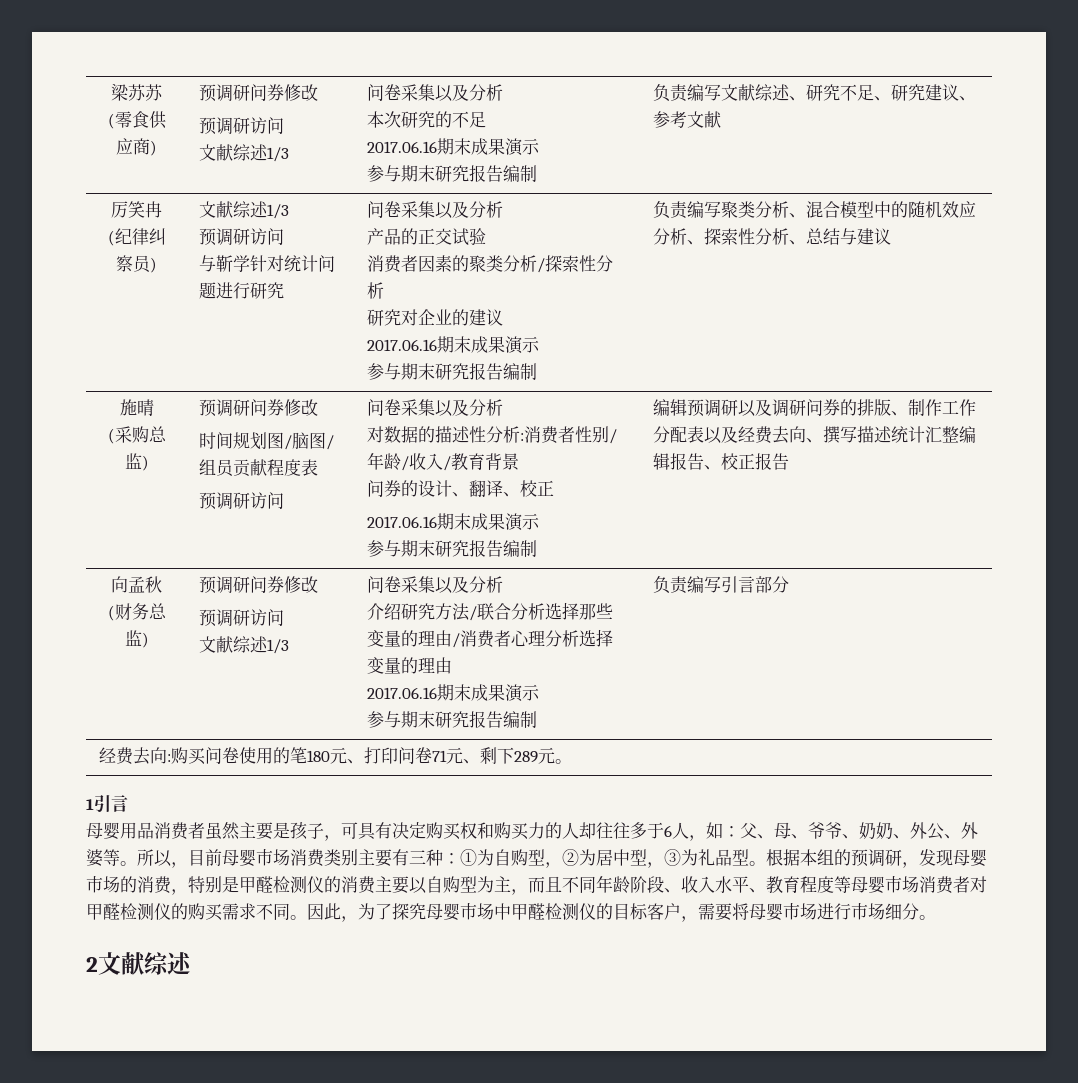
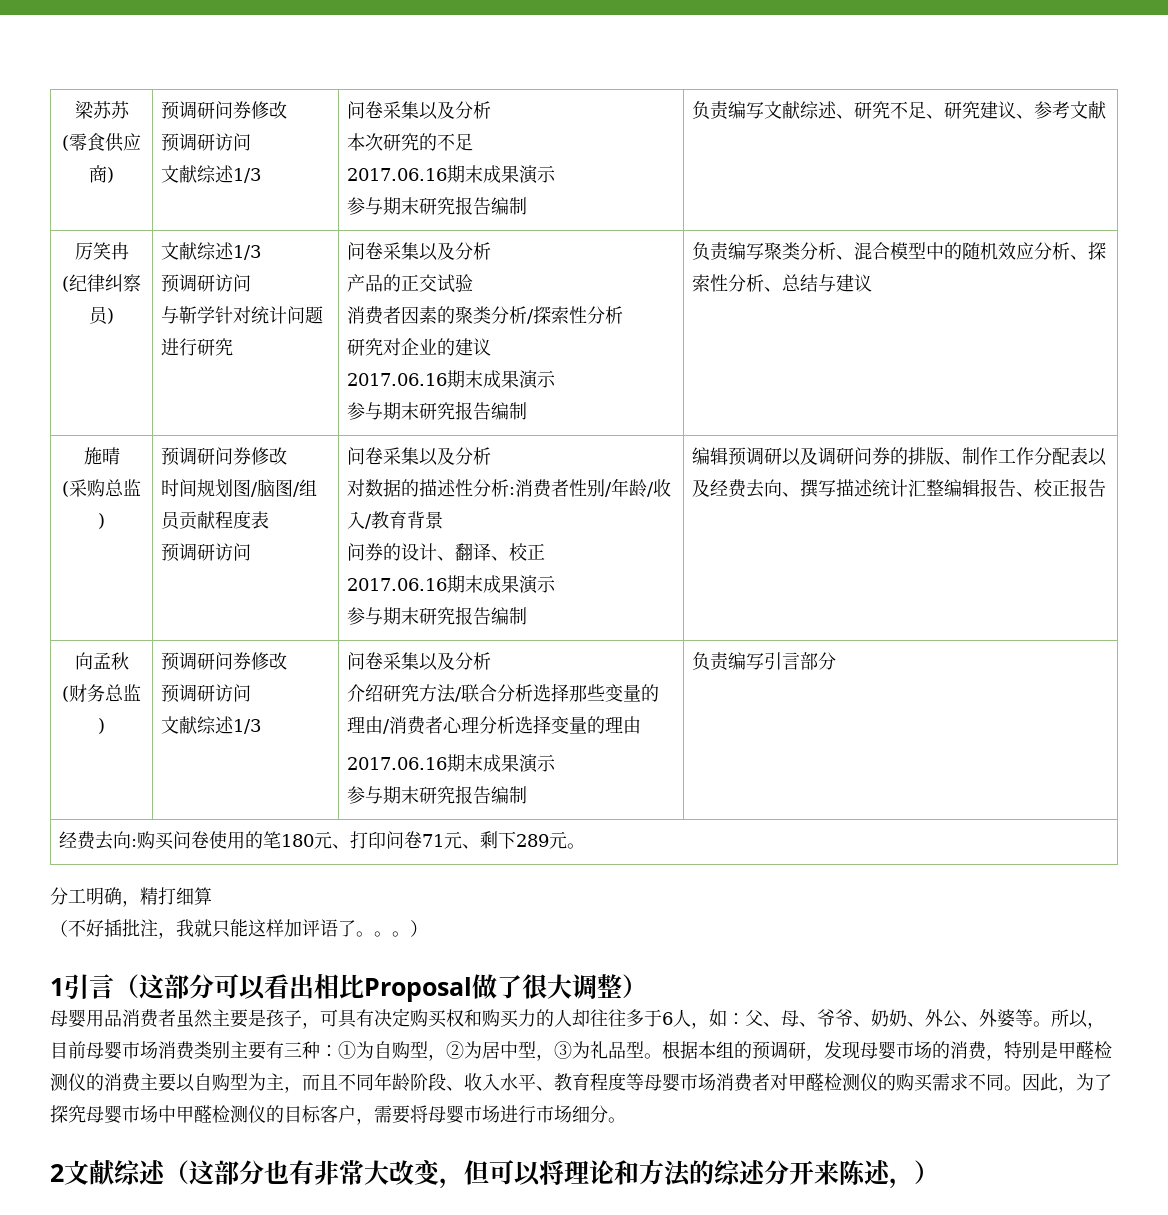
- 1引言
+ 分工明确，精打细算
+ （不好插批注，我就只能这样加评语了。。。）
+ 1引言（这部分可以看出相比Proposal做了很大调整）
- 2文献综述
+ 2文献综述（这部分也有非常大改变，但可以将理论和方法的综述分开来陈述，）

